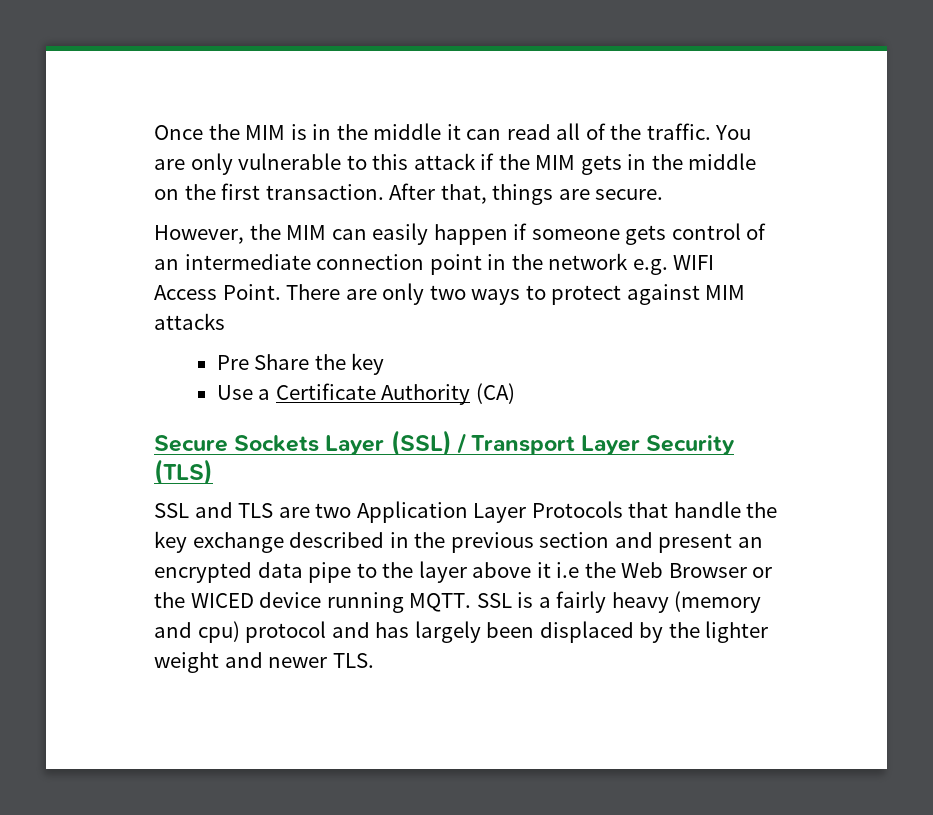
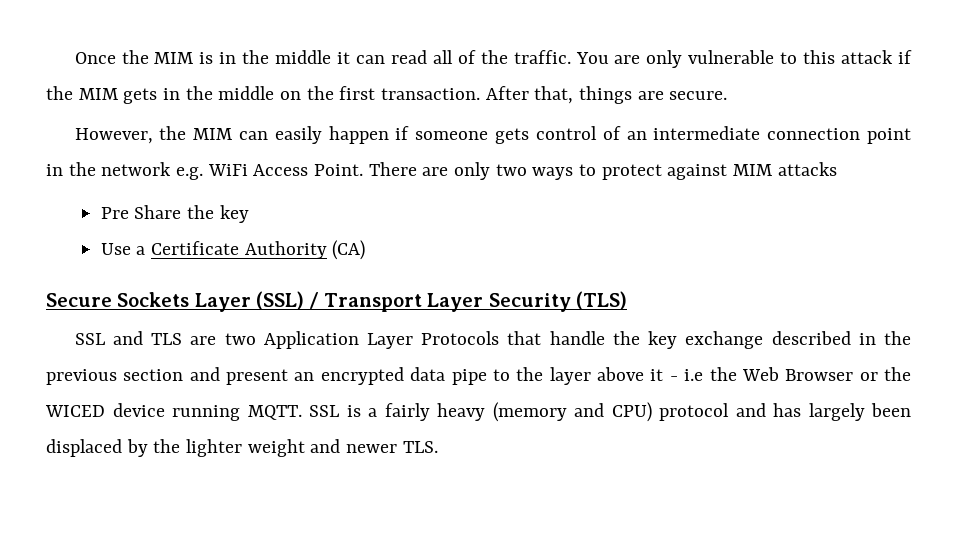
- However, the MIM can easily happen if someone gets control of an intermediate connection point in the network e.g. WIFI Access Point.
+ However, the MIM can easily happen if someone gets control of an intermediate connection point in the network e.g. WiFi Access Point.
- SSL and TLS are two Application Layer Protocols that handle the key exchange described in the previous section and present an encrypted data pipe to the layer above it i.e the Web Browser or the WICED device running MQTT.
+ SSL and TLS are two Application Layer Protocols that handle the key exchange described in the previous section and present an encrypted data pipe to the layer above it - i.e the Web Browser or the WICED device running MQTT.
- SSL is a fairly heavy (memory and cpu) protocol and has largely been displaced by the lighter weight and newer TLS.
+ SSL is a fairly heavy (memory and CPU) protocol and has largely been displaced by the lighter weight and newer TLS.

